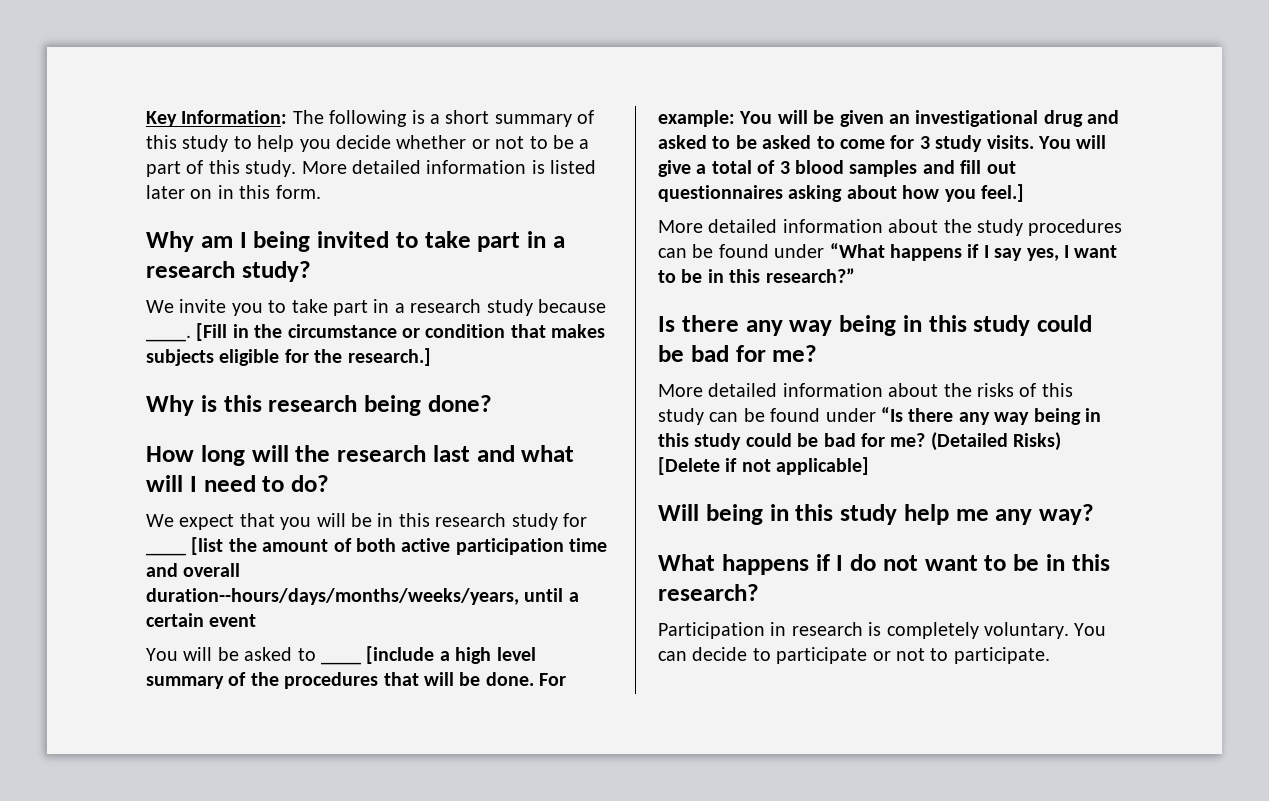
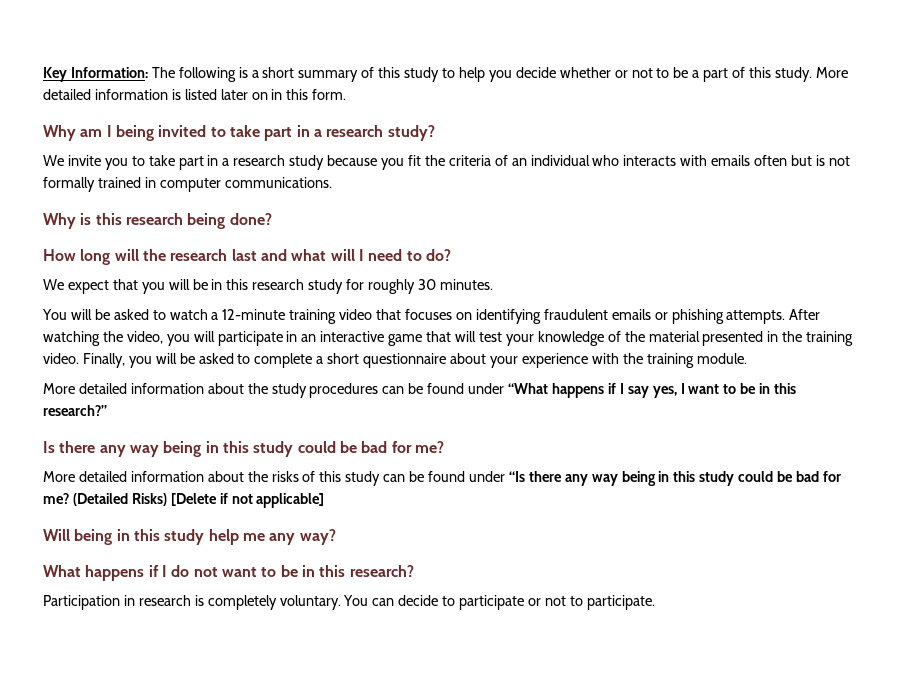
- We invite you to take part in a research study because ____. [Fill in the circumstance or condition that makes subjects eligible for the research.]
+ We invite you to take part in a research study because you fit the criteria of an individual who interacts with emails often but is not formally trained in computer communications.
- We expect that you will be in this research study for ____ [list the amount of both active participation time and overall duration--hours/days/months/weeks/years, until a certain event
+ We expect that you will be in this research study for roughly 30 minutes.
- You will be asked to ____ [include a high level summary of the procedures that will be done. For example: You will be given an investigational drug and asked to be asked to come for 3 study visits. You will give a total of 3 blood samples and fill out questionnaires asking about how you feel.]
+ You will be asked to watch a 12-minute training video that focuses on identifying fraudulent emails or phishing attempts. After watching the video, you will participate in an interactive game that will test your knowledge of the material presented in the training video. Finally, you will be asked to complete a short questionnaire about your experience with the training module.

